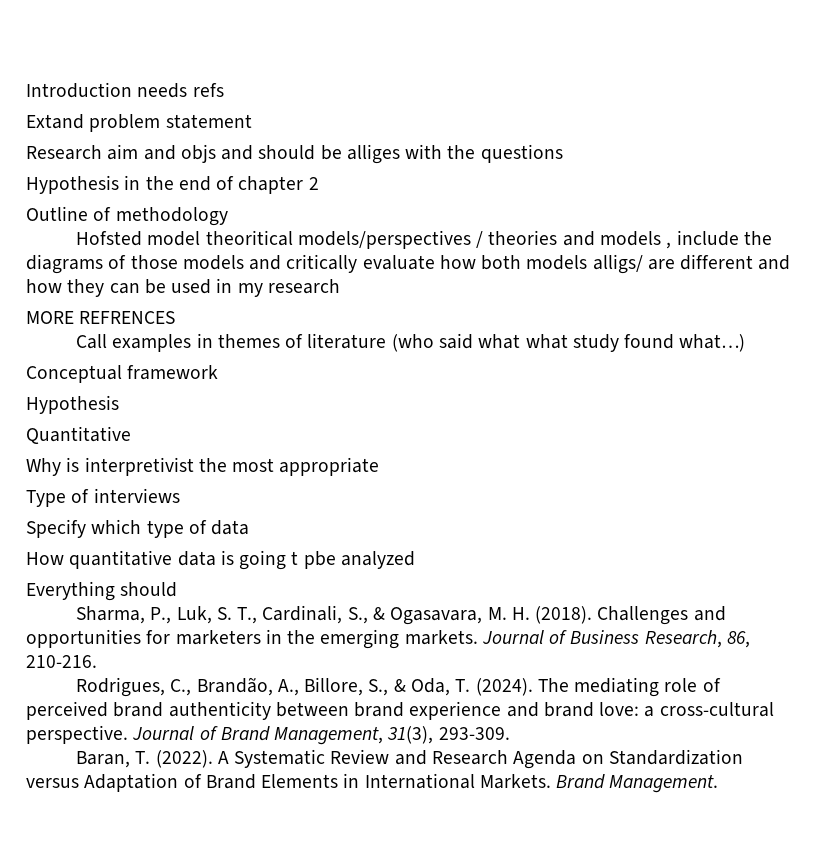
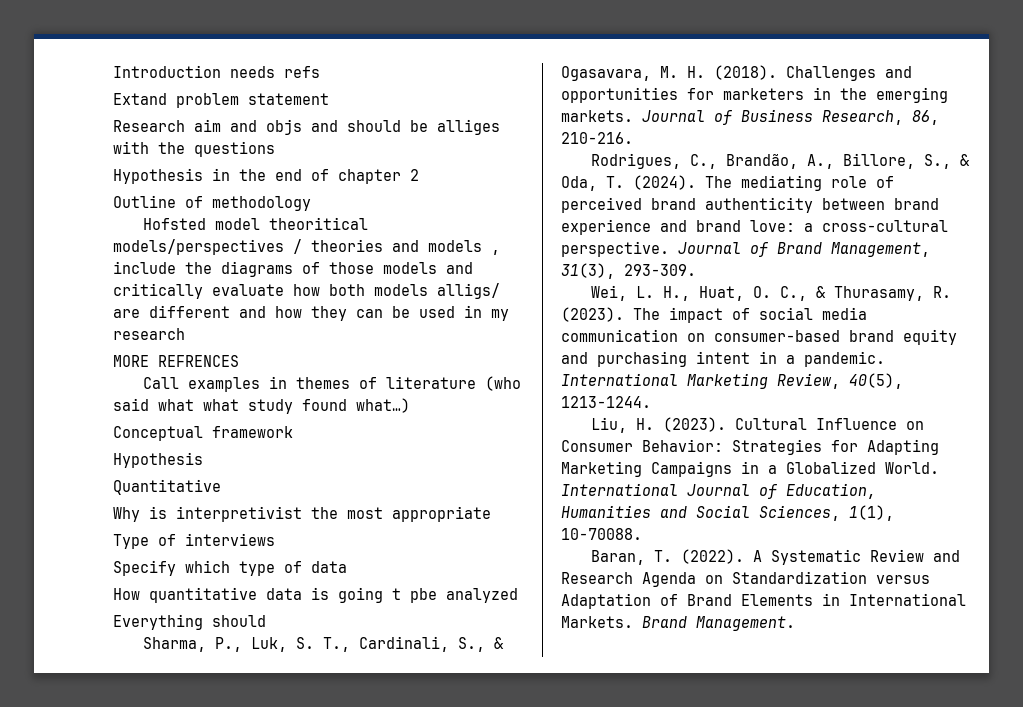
+ Wei, L. H., Huat, O. C., & Thurasamy, R. (2023). The impact of social media communication on consumer-based brand equity and purchasing intent in a pandemic. International Marketing Review, 40(5), 1213-1244.
+ Liu, H. (2023). Cultural Influence on Consumer Behavior: Strategies for Adapting Marketing Campaigns in a Globalized World. International Journal of Education, Humanities and Social Sciences, 1(1), 10-70088.

